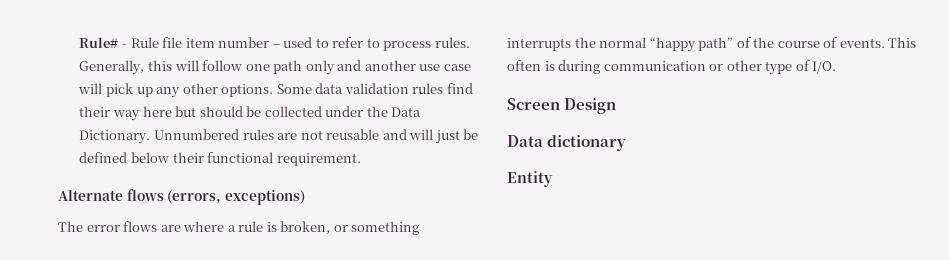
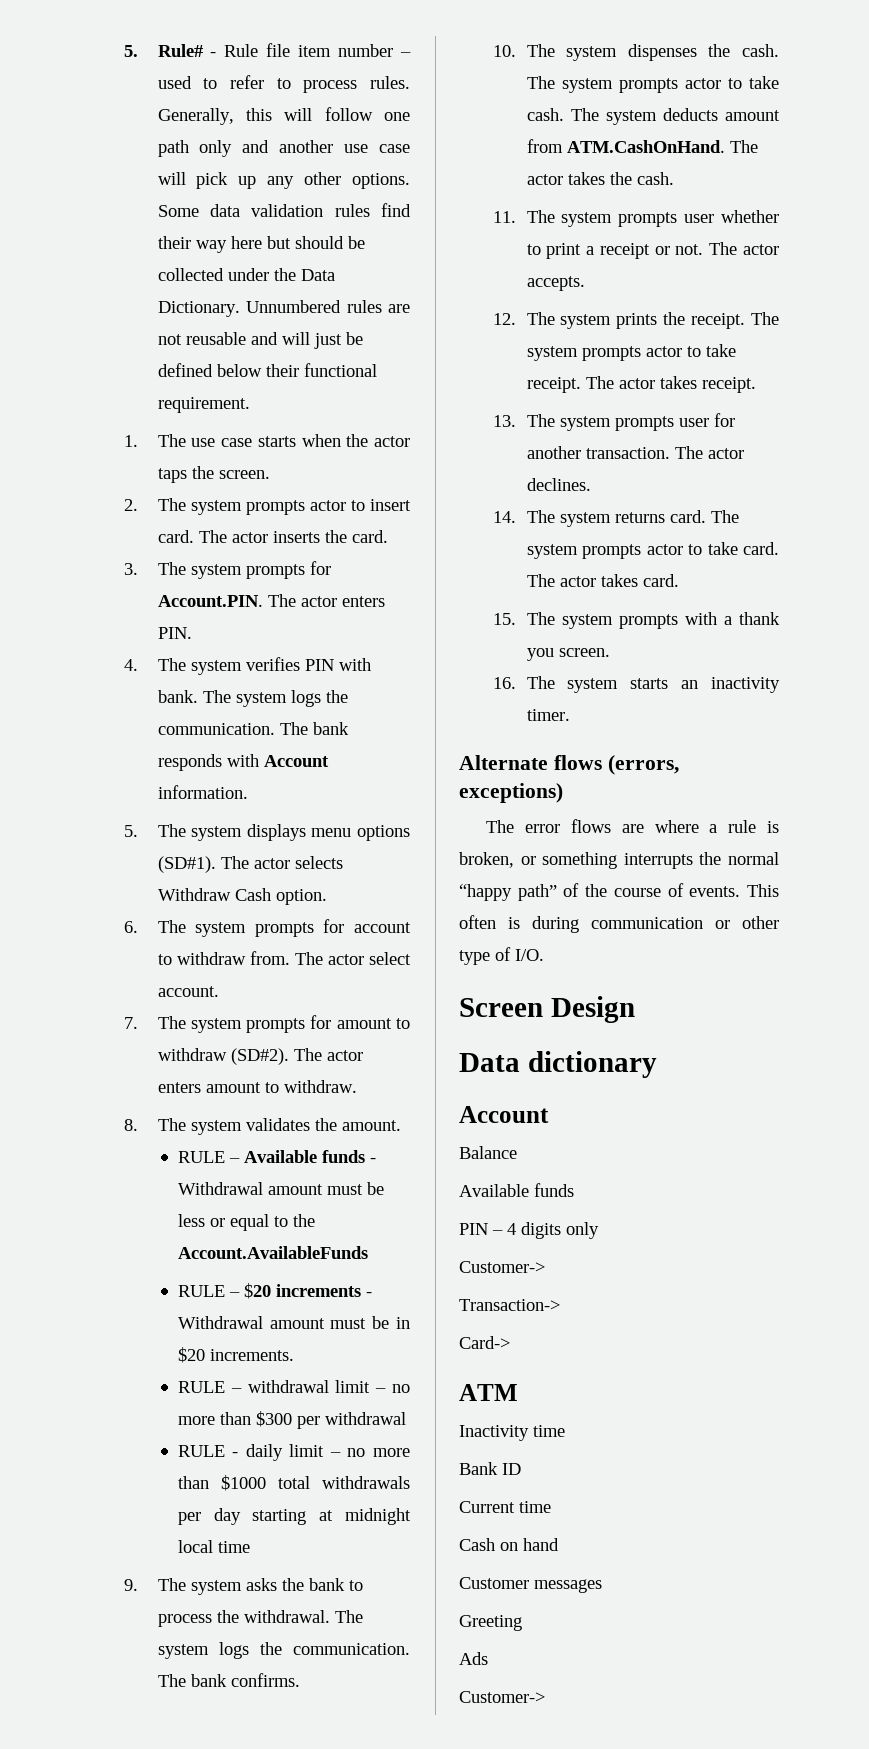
- Rule# - Rule file item number – used to refer to process rules.
+ 5. Rule# - Rule file item number – used to refer to process rules.
+ 1. The use case starts when the actor taps the screen.
+ 2. The system prompts actor to insert card. The actor inserts the card.
+ 3. The system prompts for Account.PIN. The actor enters PIN.
+ 4. The system verifies PIN with bank. The system logs the communication. The bank responds with Account information.
+ 5. The system displays menu options (SD#1). The actor selects Withdraw Cash option.
+ 6. The system prompts for account to withdraw from. The actor select account.
+ 7. The system prompts for amount to withdraw (SD#2). The actor enters amount to withdraw.
+ 8. The system validates the amount.
+ RULE – Available funds - Withdrawal amount must be less or equal to the Account.AvailableFunds
+ RULE – $20 increments - Withdrawal amount must be in $20 increments.
+ RULE – withdrawal limit – no more than $300 per withdrawal
+ RULE - daily limit – no more than $1000 total withdrawals per day starting at midnight local time
+ 9. The system asks the bank to process the withdrawal. The system logs the communication. The bank confirms.
+ 10. The system dispenses the cash. The system prompts actor to take cash. The system deducts amount from ATM.CashOnHand. The actor takes the cash.
+ 11. The system prompts user whether to print a receipt or not. The actor accepts.
+ 12. The system prints the receipt. The system prompts actor to take receipt. The actor takes receipt.
+ 13. The system prompts user for another transaction. The actor declines.
+ 14. The system returns card. The system prompts actor to take card. The actor takes card.
+ 15. The system prompts with a thank you screen.
+ 16. The system starts an inactivity timer.
  Data dictionary
- Entity
+ Account
+ Balance
+ Available funds
+ PIN – 4 digits only
+ Customer->
+ Transaction->
+ Card->
+ ATM
+ Inactivity time
+ Bank ID
+ Current time
+ Cash on hand
+ Customer messages
+ Greeting
+ Ads
+ Customer->

